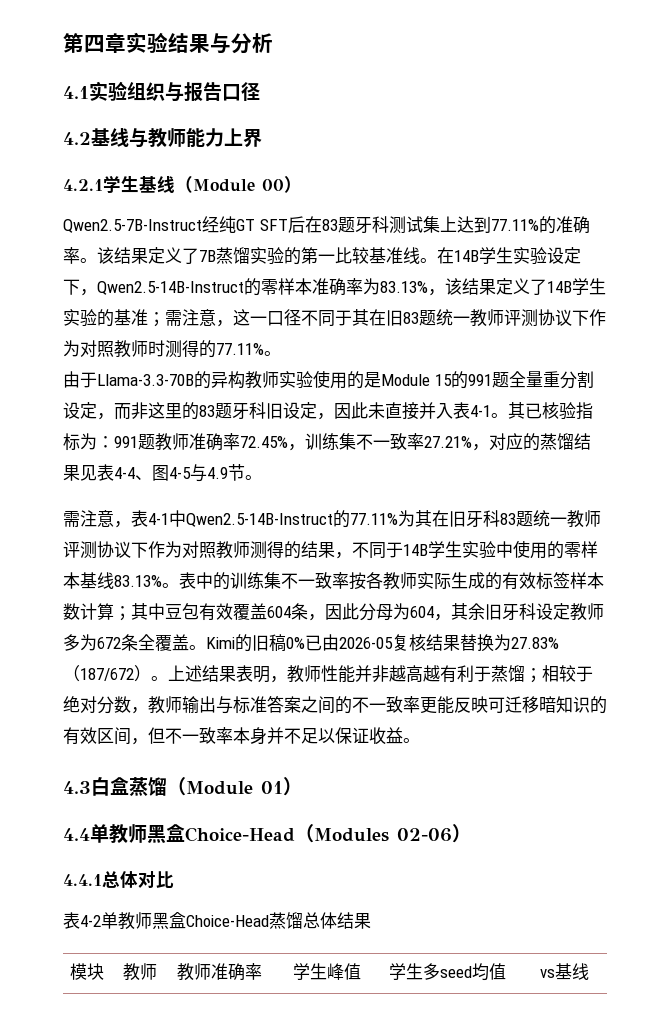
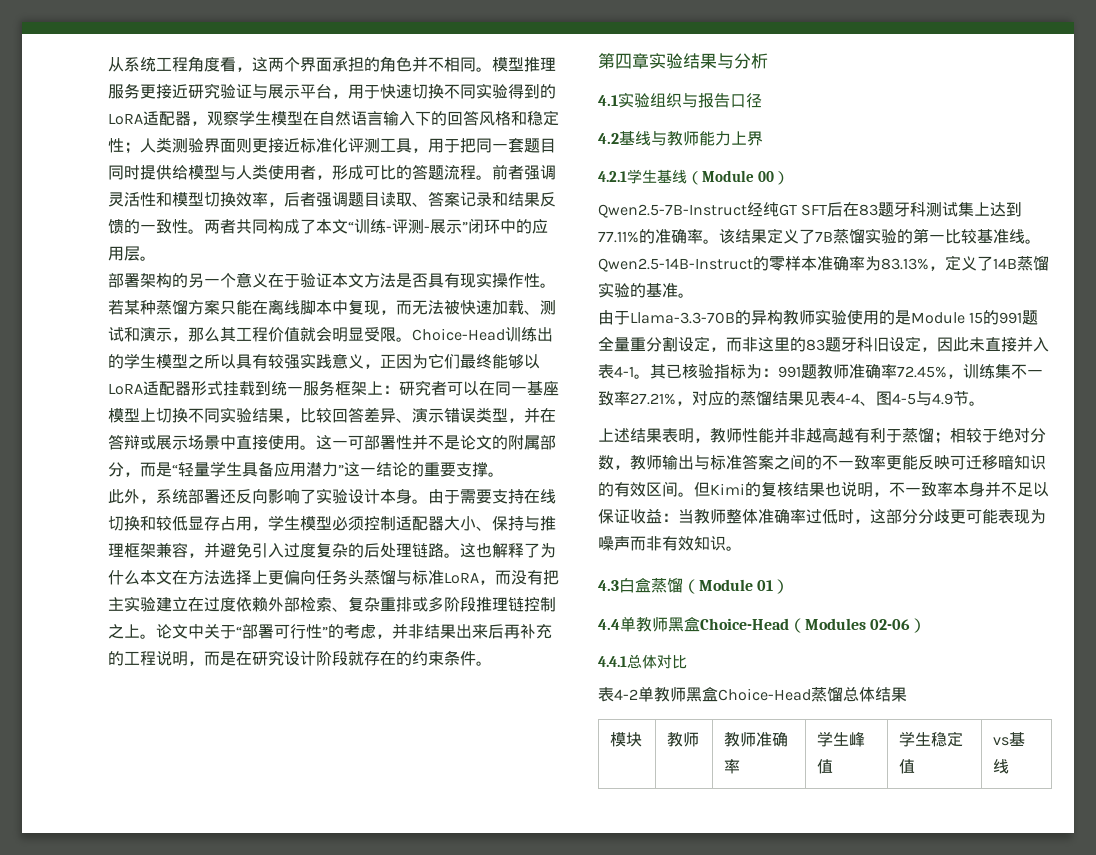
+ 从系统工程角度看，这两个界面承担的角色并不相同。模型推理服务更接近研究验证与展示平台，用于快速切换不同实验得到的LoRA适配器，观察学生模型在自然语言输入下的回答风格和稳定性；人类测验界面则更接近标准化评测工具，用于把同一套题目同时提供给模型与人类使用者，形成可比的答题流程。前者强调灵活性和模型切换效率，后者强调题目读取、答案记录和结果反馈的一致性。两者共同构成了本文“训练-评测-展示”闭环中的应用层。
+ 部署架构的另一个意义在于验证本文方法是否具有现实操作性。若某种蒸馏方案只能在离线脚本中复现，而无法被快速加载、测试和演示，那么其工程价值就会明显受限。Choice-Head训练出的学生模型之所以具有较强实践意义，正因为它们最终能够以LoRA适配器形式挂载到统一服务框架上：研究者可以在同一基座模型上切换不同实验结果，比较回答差异、演示错误类型，并在答辩或展示场景中直接使用。这一可部署性并不是论文的附属部分，而是“轻量学生具备应用潜力”这一结论的重要支撑。
+ 此外，系统部署还反向影响了实验设计本身。由于需要支持在线切换和较低显存占用，学生模型必须控制适配器大小、保持与推理框架兼容，并避免引入过度复杂的后处理链路。这也解释了为什么本文在方法选择上更偏向任务头蒸馏与标准LoRA，而没有把主实验建立在过度依赖外部检索、复杂重排或多阶段推理链控制之上。论文中关于“部署可行性”的考虑，并非结果出来后再补充的工程说明，而是在研究设计阶段就存在的约束条件。
- 在14B学生实验设定下，Qwen2.5-14B-Instruct的零样本准确率为83.13%，该结果定义了14B学生实验的基准；需注意，这一口径不同于其在旧83题统一教师评测协议下作为对照教师时测得的77.11%。
+ Qwen2.5-14B-Instruct的零样本准确率为83.13%，定义了14B蒸馏实验的基准。
- 需注意，表4-1中Qwen2.5-14B-Instruct的77.11%为其在旧牙科83题统一教师评测协议下作为对照教师测得的结果，不同于14B学生实验中使用的零样本基线83.13%。表中的训练集不一致率按各教师实际生成的有效标签样本数计算；其中豆包有效覆盖604条，因此分母为604，其余旧牙科设定教师多为672条全覆盖。Kimi的旧稿0%已由2026-05复核结果替换为27.83%（187/672）。上述结果表明，教师性能并非越高越有利于蒸馏；相较于绝对分数，教师输出与标准答案之间的不一致率更能反映可迁移暗知识的有效区间，但不一致率本身并不足以保证收益。
+ 上述结果表明，教师性能并非越高越有利于蒸馏；相较于绝对分数，教师输出与标准答案之间的不一致率更能反映可迁移暗知识的有效区间。但Kimi的复核结果也说明，不一致率本身并不足以保证收益：当教师整体准确率过低时，这部分分歧更可能表现为噪声而非有效知识。
- 模块 | 教师 | 教师准确率 | 学生峰值 | 学生多seed均值 | vs基线
+ 模块 | 教师 | 教师准确率 | 学生峰值 | 学生稳定值 | vs基线

